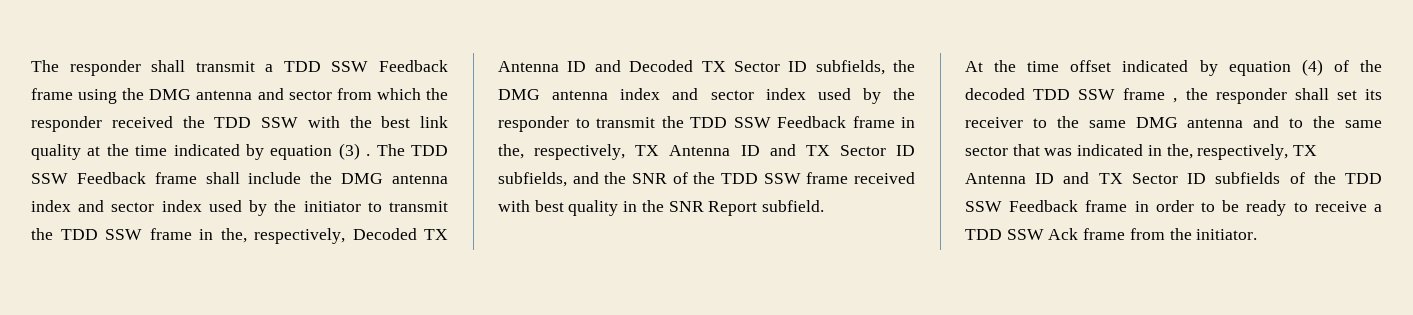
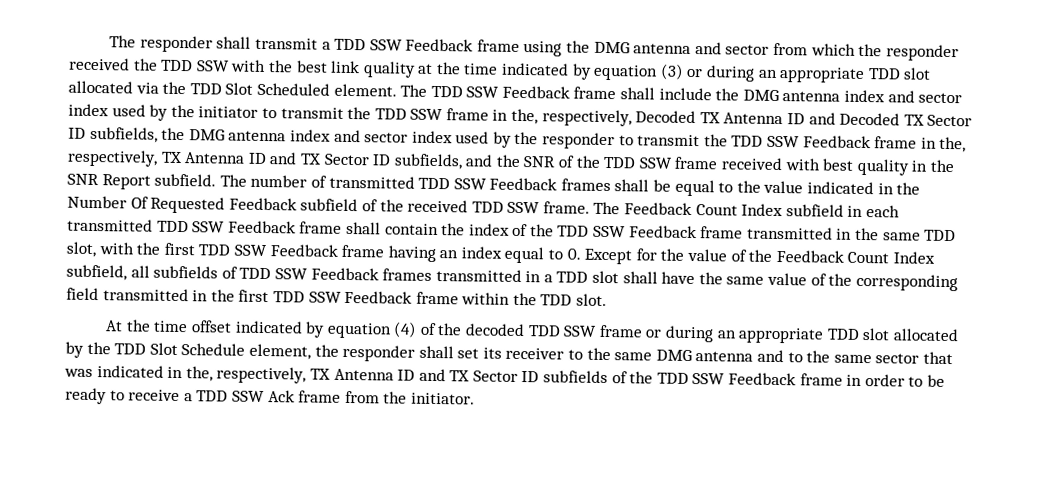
- The responder shall transmit a TDD SSW Feedback frame using the DMG antenna and sector from which the responder received the TDD SSW with the best link quality at the time indicated by equation (3) .
+ The responder shall transmit a TDD SSW Feedback frame using the DMG antenna and sector from which the responder received the TDD SSW with the best link quality at the time indicated by equation (3) or during an appropriate TDD slot allocated via the TDD Slot Scheduled element.
+ The number of transmitted TDD SSW Feedback frames shall be equal to the value indicated in the Number Of Requested Feedback subfield of the received TDD SSW frame. The Feedback Count Index subfield in each transmitted TDD SSW Feedback frame shall contain the index of the TDD SSW Feedback frame transmitted in the same TDD slot, with the first TDD SSW Feedback frame having an index equal to 0. Except for the value of the Feedback Count Index subfield, all subfields of TDD SSW Feedback frames transmitted in a TDD slot shall have the same value of the corresponding field transmitted in the first TDD SSW Feedback frame within the TDD slot.
- At the time offset indicated by equation (4) of the decoded TDD SSW frame , the responder shall set its receiver to the same DMG antenna and to the same sector that was indicated in the, respectively, TX Antenna ID and TX Sector ID subfields of the TDD SSW Feedback frame in order to be ready to receive a TDD SSW Ack frame from the initiator.
+ At the time offset indicated by equation (4) of the decoded TDD SSW frame or during an appropriate TDD slot allocated by the TDD Slot Schedule element, the responder shall set its receiver to the same DMG antenna and to the same sector that was indicated in the, respectively, TX Antenna ID and TX Sector ID subfields of the TDD SSW Feedback frame in order to be ready to receive a TDD SSW Ack frame from the initiator.

